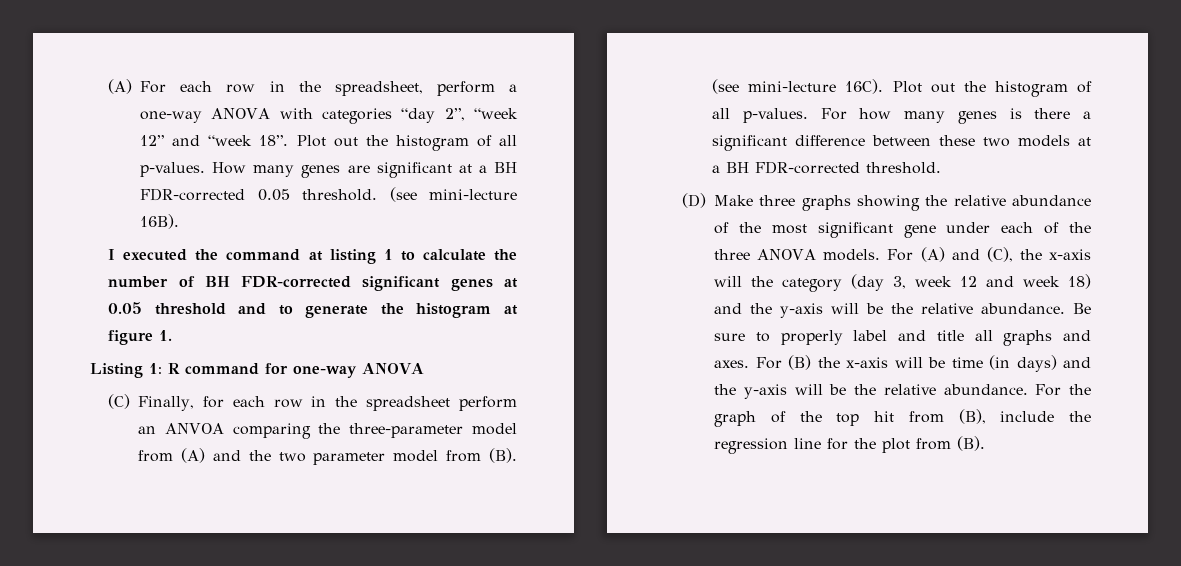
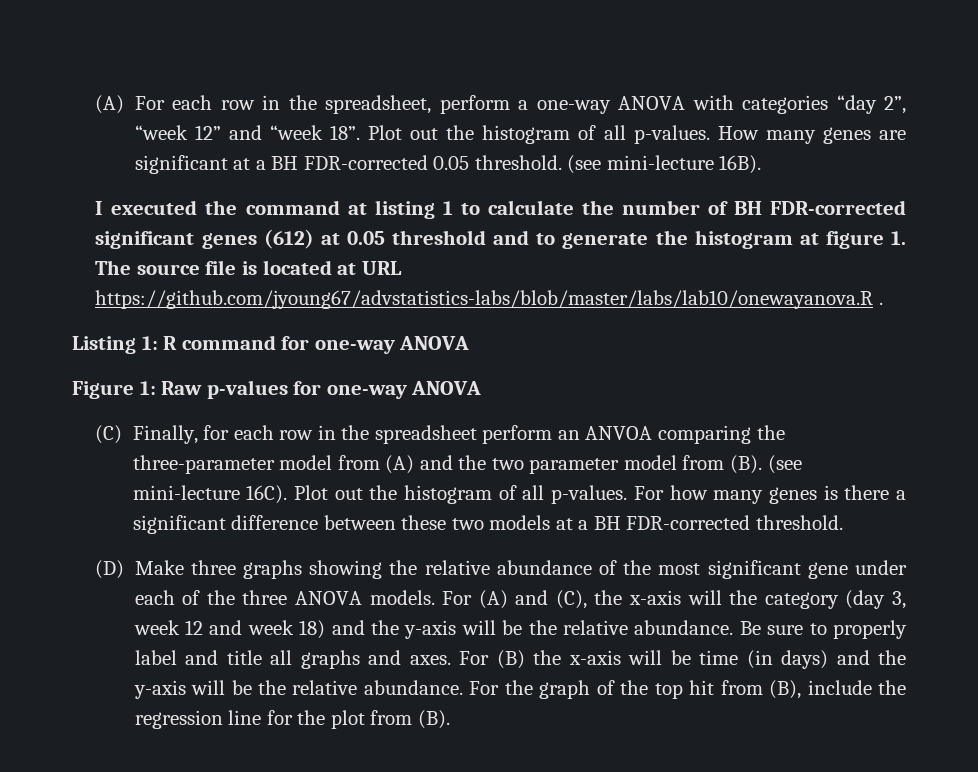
- I executed the command at listing 1 to calculate the number of BH FDR-corrected significant genes at 0.05 threshold and to generate the histogram at figure 1.
+ I executed the command at listing 1 to calculate the number of BH FDR-corrected significant genes (612) at 0.05 threshold and to generate the histogram at figure 1. The source file is located at URL https://github.com/jyoung67/advstatistics-labs/blob/master/labs/lab10/onewayanova.R .
+ Figure 1: Raw p-values for one-way ANOVA

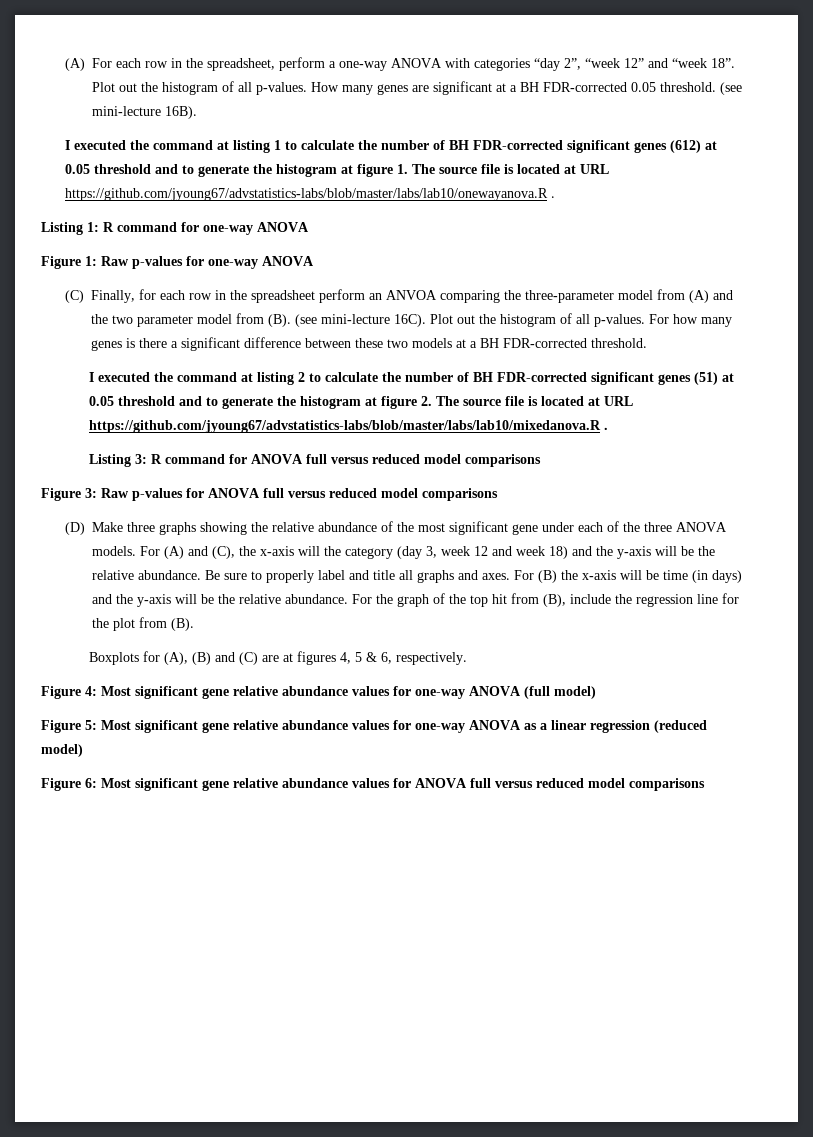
+ I executed the command at listing 2 to calculate the number of BH FDR-corrected significant genes (51) at 0.05 threshold and to generate the histogram at figure 2. The source file is located at URL https://github.com/jyoung67/advstatistics-labs/blob/master/labs/lab10/mixedanova.R .
+ Listing 3: R command for ANOVA full versus reduced model comparisons
+ Figure 3: Raw p-values for ANOVA full versus reduced model comparisons
+ Boxplots for (A), (B) and (C) are at figures 4, 5 & 6, respectively.
+ Figure 4: Most significant gene relative abundance values for one-way ANOVA (full model)
+ Figure 5: Most significant gene relative abundance values for one-way ANOVA as a linear regression (reduced model)
+ Figure 6: Most significant gene relative abundance values for ANOVA full versus reduced model comparisons

